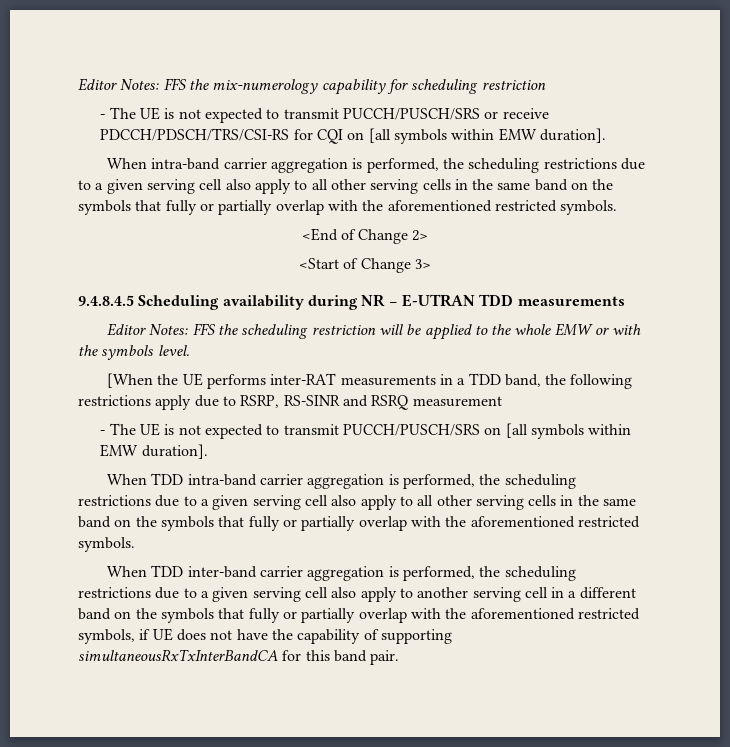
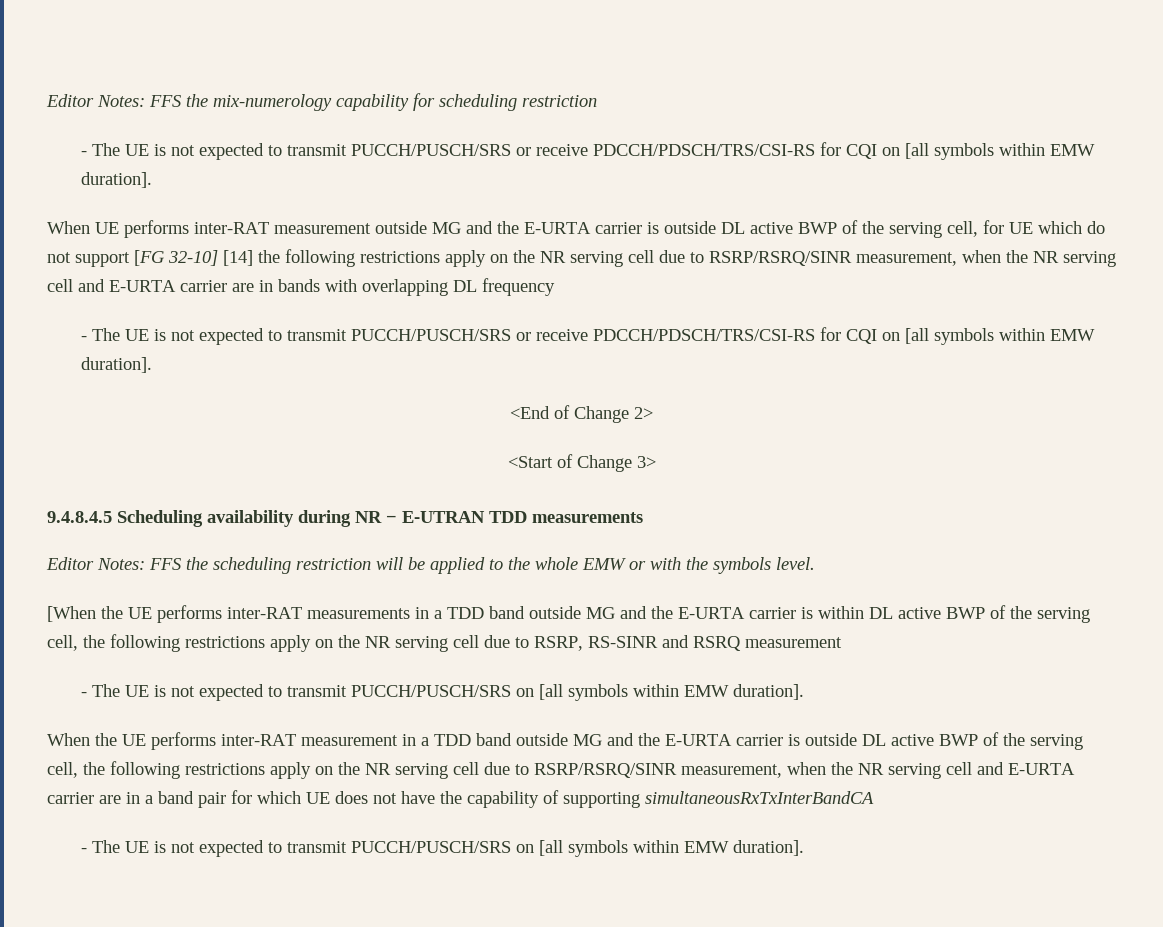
- When intra-band carrier aggregation is performed, the scheduling restrictions due to a given serving cell also apply to all other serving cells in the same band on the symbols that fully or partially overlap with the aforementioned restricted symbols.
+ When UE performs inter-RAT measurement outside MG and the E-URTA carrier is outside DL active BWP of the serving cell, for UE which do not support [FG 32-10] [14] the following restrictions apply on the NR serving cell due to RSRP/RSRQ/SINR measurement, when the NR serving cell and E-URTA carrier are in bands with overlapping DL frequency
+ - The UE is not expected to transmit PUCCH/PUSCH/SRS or receive PDCCH/PDSCH/TRS/CSI-RS for CQI on [all symbols within EMW duration].
- [When the UE performs inter-RAT measurements in a TDD band, the following restrictions apply due to RSRP, RS-SINR and RSRQ measurement
+ [When the UE performs inter-RAT measurements in a TDD band outside MG and the E-URTA carrier is within DL active BWP of the serving cell, the following restrictions apply on the NR serving cell due to RSRP, RS-SINR and RSRQ measurement
- When TDD intra-band carrier aggregation is performed, the scheduling restrictions due to a given serving cell also apply to all other serving cells in the same band on the symbols that fully or partially overlap with the aforementioned restricted symbols.
- When TDD inter-band carrier aggregation is performed, the scheduling restrictions due to a given serving cell also apply to another serving cell in a different band on the symbols that fully or partially overlap with the aforementioned restricted symbols, if UE does not have the capability of supporting simultaneousRxTxInterBandCA for this band pair.
+ When the UE performs inter-RAT measurement in a TDD band outside MG and the E-URTA carrier is outside DL active BWP of the serving cell, the following restrictions apply on the NR serving cell due to RSRP/RSRQ/SINR measurement, when the NR serving cell and E-URTA carrier are in a band pair for which UE does not have the capability of supporting simultaneousRxTxInterBandCA
+ - The UE is not expected to transmit PUCCH/PUSCH/SRS on [all symbols within EMW duration].

